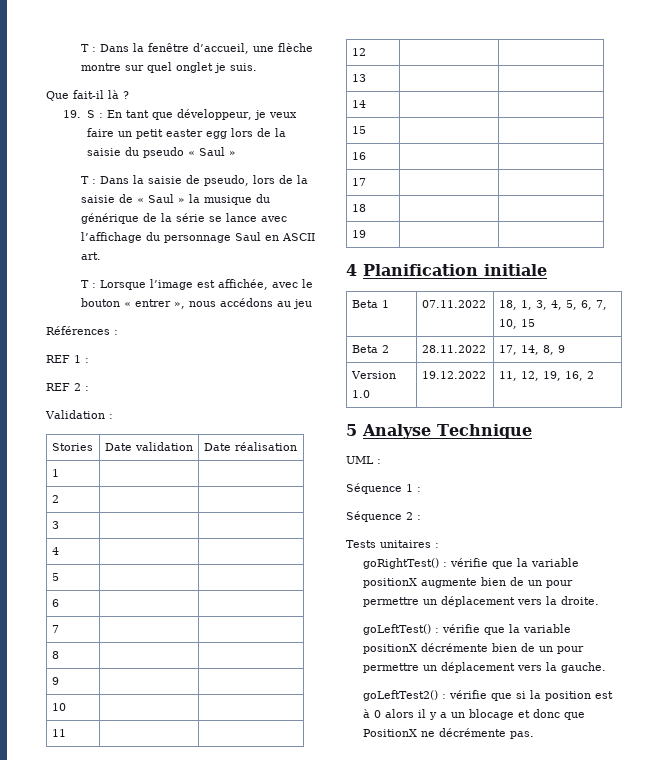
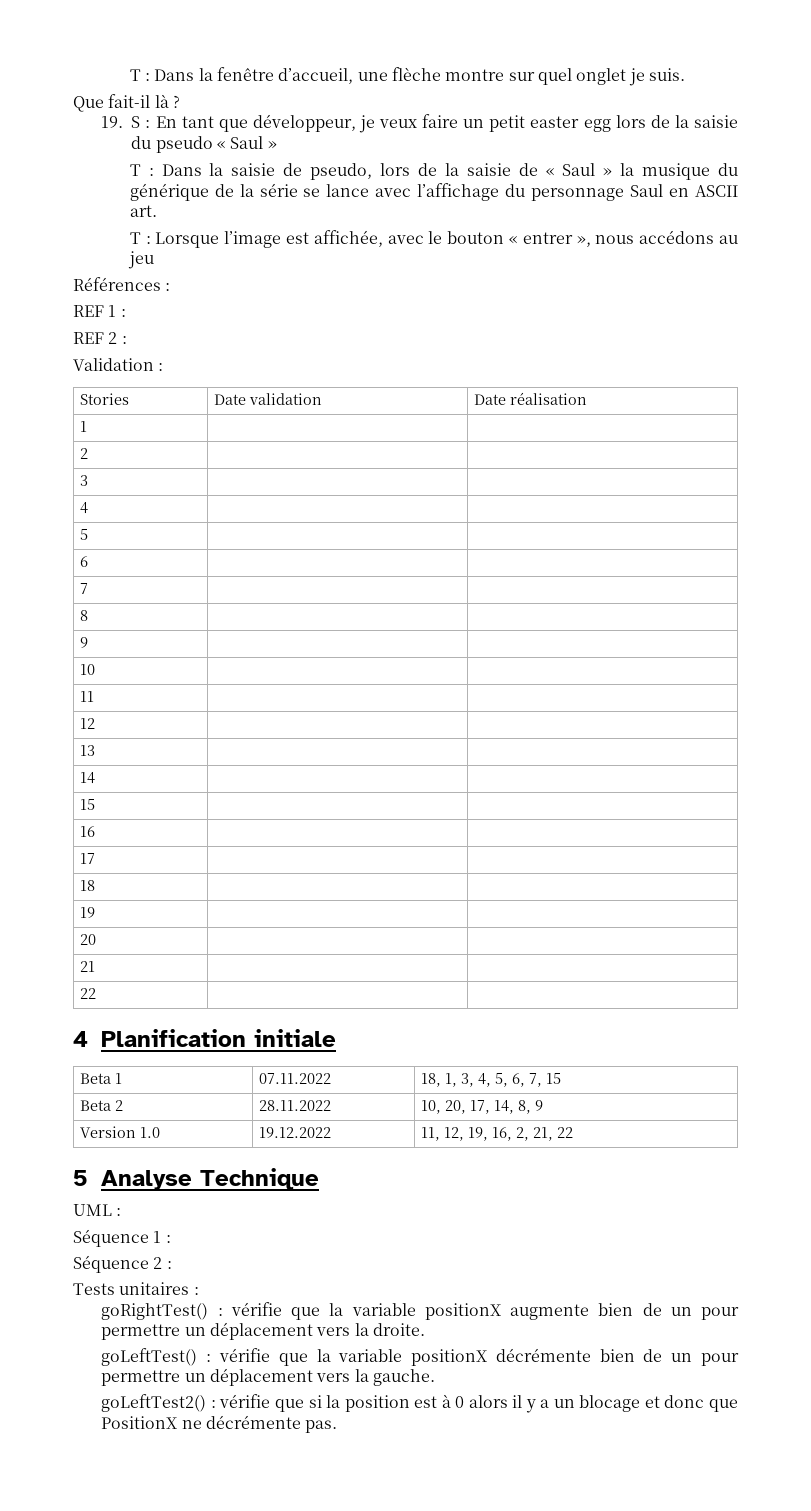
+ 20 | |
+ 21 | |
+ 22 | |
- Beta 1 | 07.11.2022 | 18, 1, 3, 4, 5, 6, 7, 10, 15
+ Beta 1 | 07.11.2022 | 18, 1, 3, 4, 5, 6, 7, 15
- Beta 2 | 28.11.2022 | 17, 14, 8, 9
+ Beta 2 | 28.11.2022 | 10, 20, 17, 14, 8, 9
- Version 1.0 | 19.12.2022 | 11, 12, 19, 16, 2
+ Version 1.0 | 19.12.2022 | 11, 12, 19, 16, 2, 21, 22

